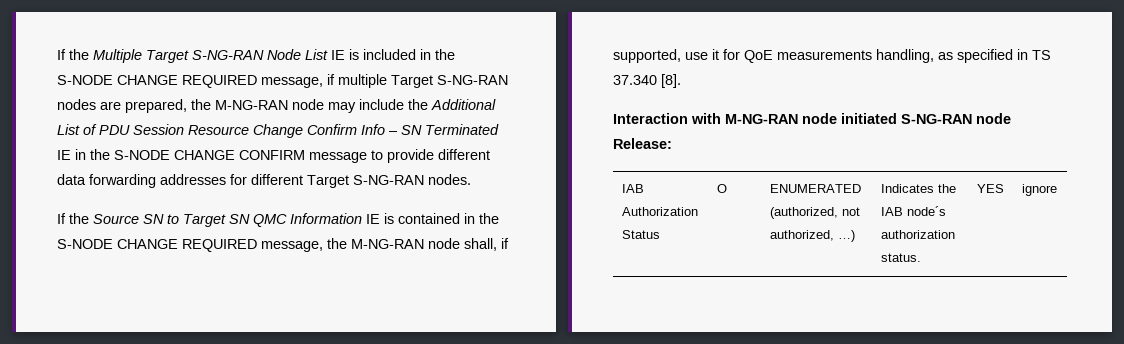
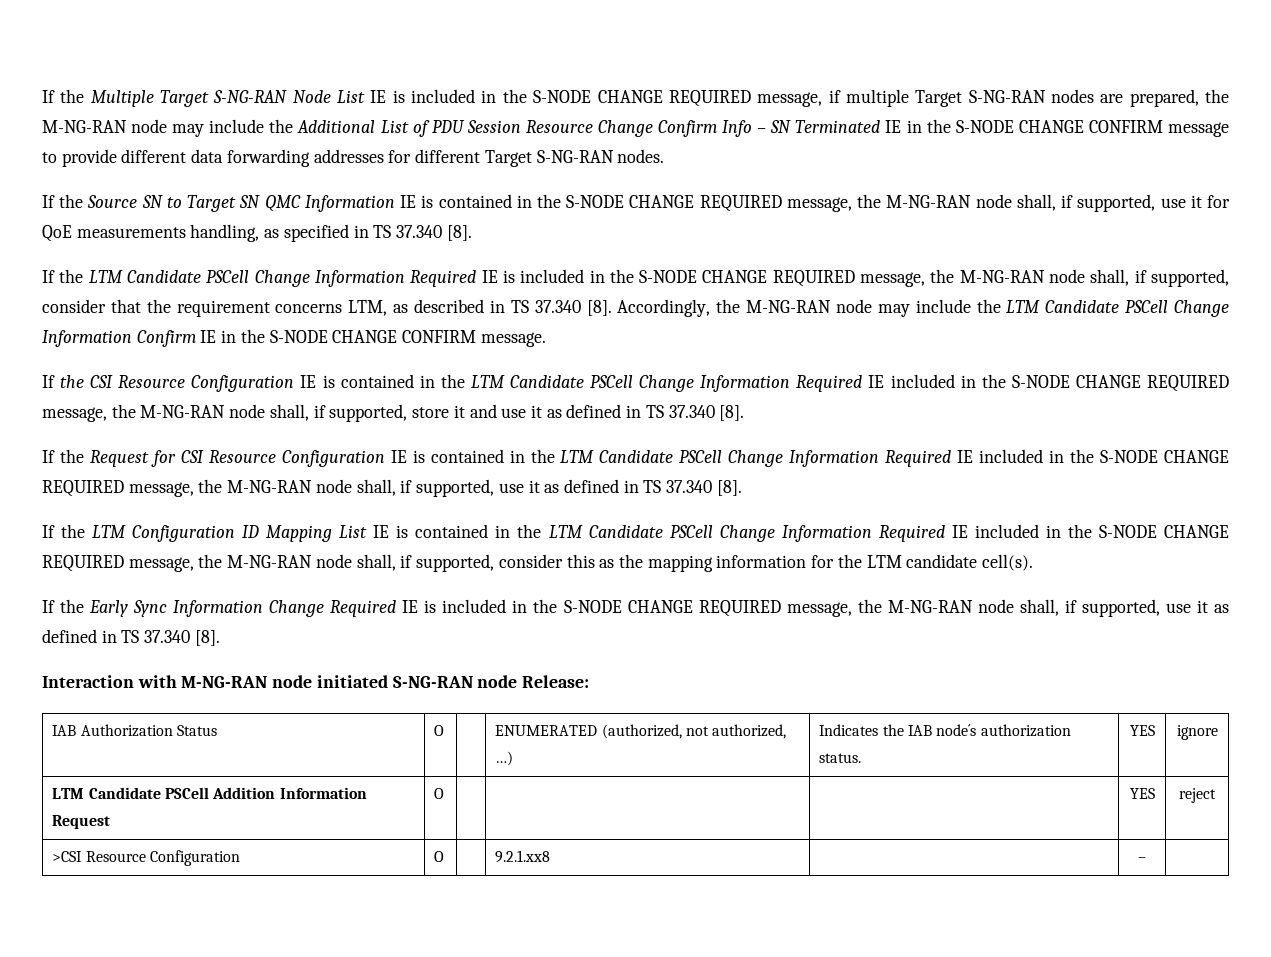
+ If the LTM Candidate PSCell Change Information Required IE is included in the S-NODE CHANGE REQUIRED message, the M-NG-RAN node shall, if supported, consider that the requirement concerns LTM, as described in TS 37.340 [8]. Accordingly, the M-NG-RAN node may include the LTM Candidate PSCell Change Information Confirm IE in the S-NODE CHANGE CONFIRM message.
+ If the CSI Resource Configuration IE is contained in the LTM Candidate PSCell Change Information Required IE included in the S-NODE CHANGE REQUIRED message, the M-NG-RAN node shall, if supported, store it and use it as defined in TS 37.340 [8].
+ If the Request for CSI Resource Configuration IE is contained in the LTM Candidate PSCell Change Information Required IE included in the S-NODE CHANGE REQUIRED message, the M-NG-RAN node shall, if supported, use it as defined in TS 37.340 [8].
+ If the LTM Configuration ID Mapping List IE is contained in the LTM Candidate PSCell Change Information Required IE included in the S-NODE CHANGE REQUIRED message, the M-NG-RAN node shall, if supported, consider this as the mapping information for the LTM candidate cell(s).
+ If the Early Sync Information Change Required IE is included in the S-NODE CHANGE REQUIRED message, the M-NG-RAN node shall, if supported, use it as defined in TS 37.340 [8].
+ LTM Candidate PSCell Addition Information Request | O | | | | YES | reject
+ >CSI Resource Configuration | O | | 9.2.1.xx8 | | – |

